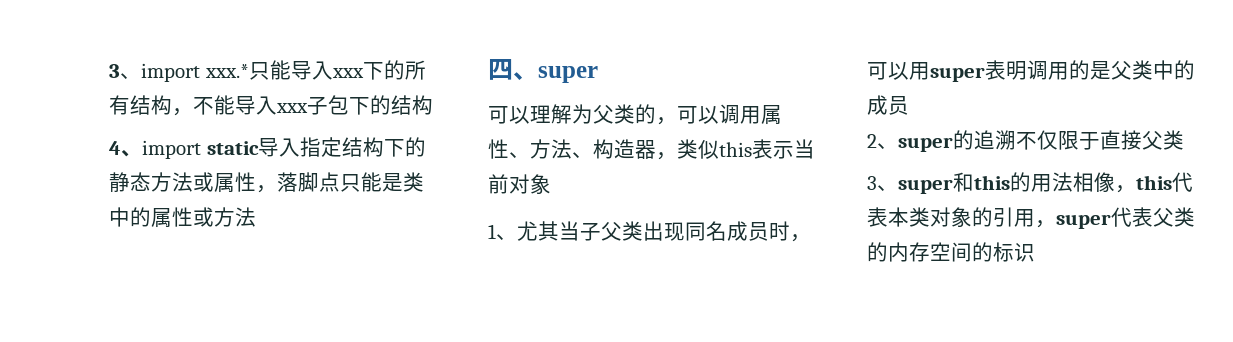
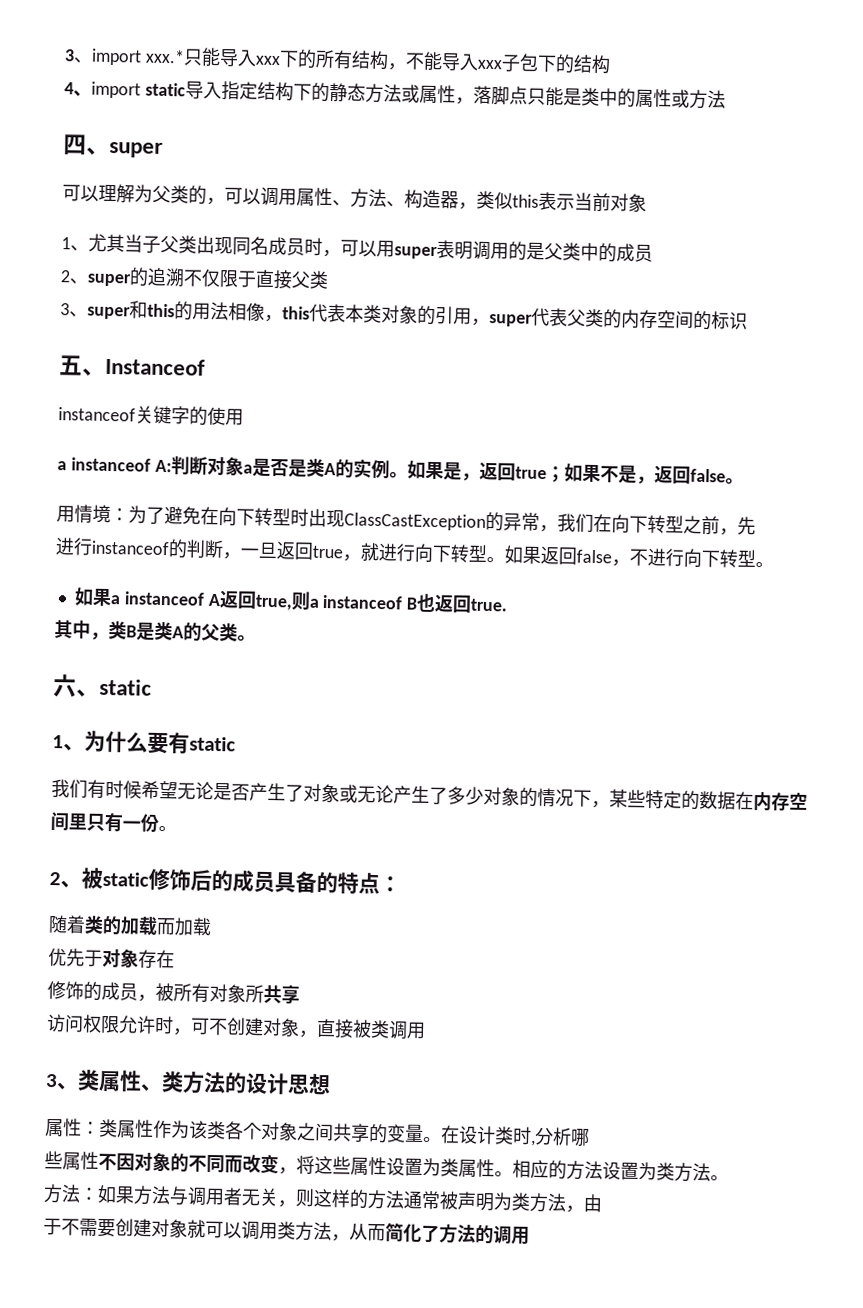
+ 五、Instanceof
+ instanceof关键字的使用
+ a instanceof A:判断对象a是否是类A的实例。如果是，返回true；如果不是，返回false。
+ 用情境：为了避免在向下转型时出现ClassCastException的异常，我们在向下转型之前，先
+ 进行instanceof的判断，一旦返回true，就进行向下转型。如果返回false，不进行向下转型。
+ 如果a instanceof A返回true,则a instanceof B也返回true.
+ 其中，类B是类A的父类。
+ 六、static
+ 1、为什么要有static
+ 我们有时候希望无论是否产生了对象或无论产生了多少对象的情况下，某些特定的数据在内存空间里只有一份。
+ 2、被static修饰后的成员具备的特点：
+ 随着类的加载而加载
+ 优先于对象存在
+ 修饰的成员，被所有对象所共享
+ 访问权限允许时，可不创建对象，直接被类调用
+ 3、类属性、类方法的设计思想
+ 属性：类属性作为该类各个对象之间共享的变量。在设计类时,分析哪
+ 些属性不因对象的不同而改变，将这些属性设置为类属性。相应的方法设置为类方法。
+ 方法：如果方法与调用者无关，则这样的方法通常被声明为类方法，由
+ 于不需要创建对象就可以调用类方法，从而简化了方法的调用

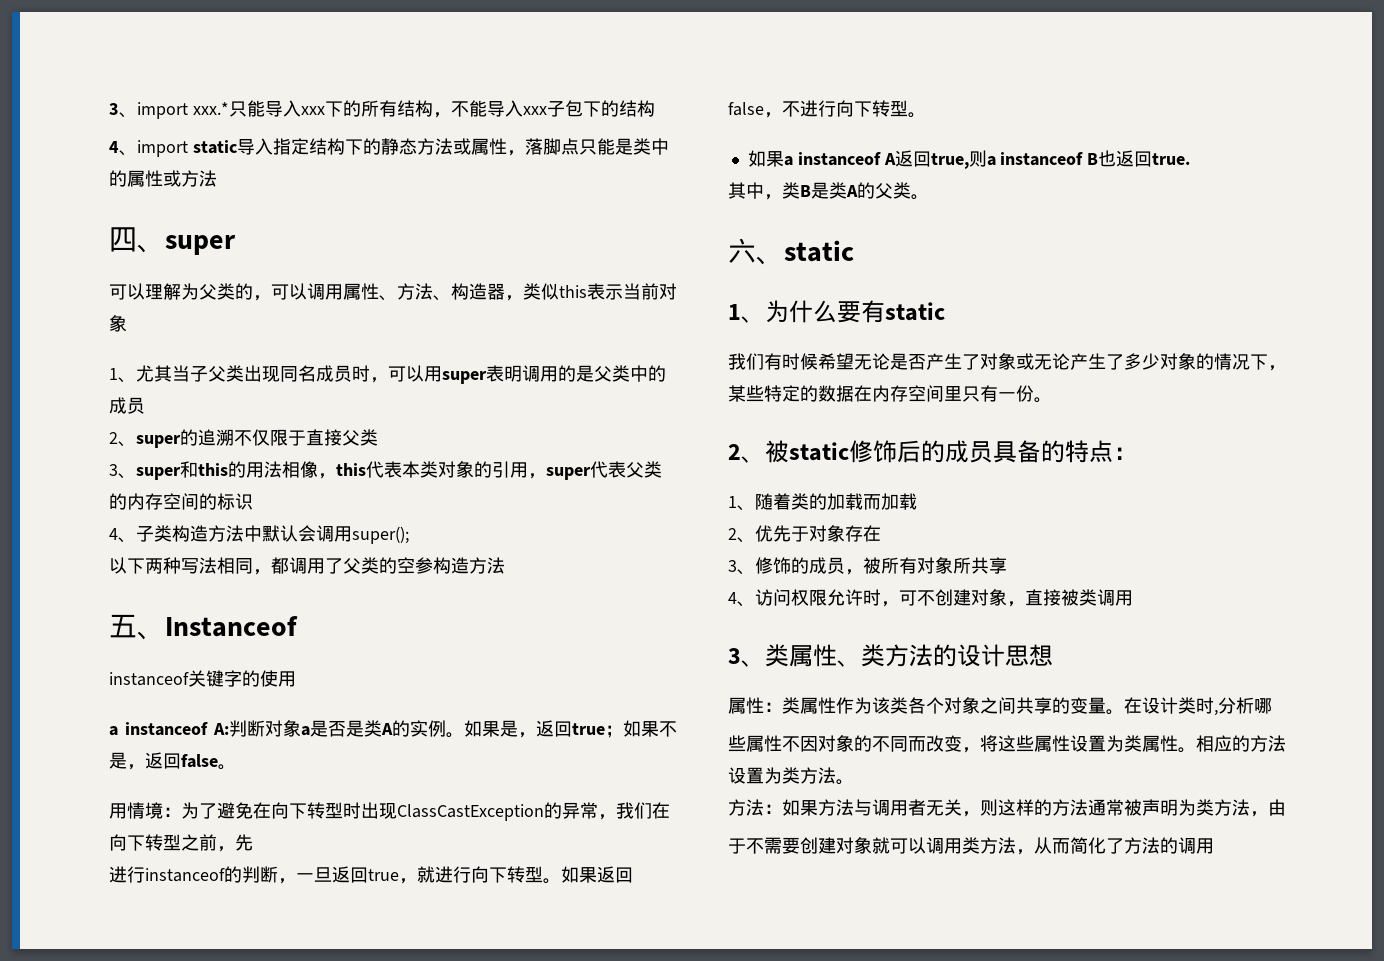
+ 4、子类构造方法中默认会调用super();
+ 以下两种写法相同，都调用了父类的空参构造方法
- 随着类的加载而加载
+ 1、随着类的加载而加载
- 优先于对象存在
+ 2、优先于对象存在
- 修饰的成员，被所有对象所共享
+ 3、修饰的成员，被所有对象所共享
- 访问权限允许时，可不创建对象，直接被类调用
+ 4、访问权限允许时，可不创建对象，直接被类调用

